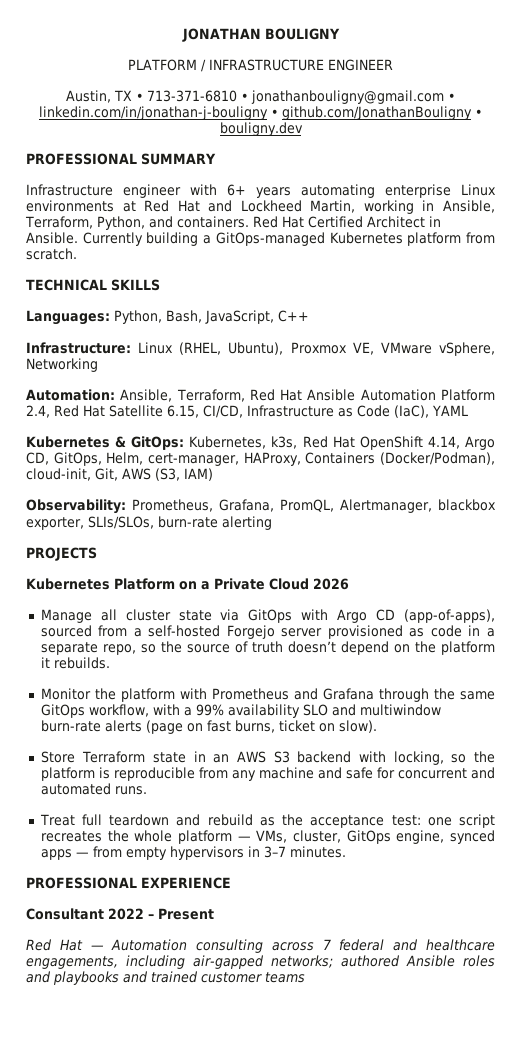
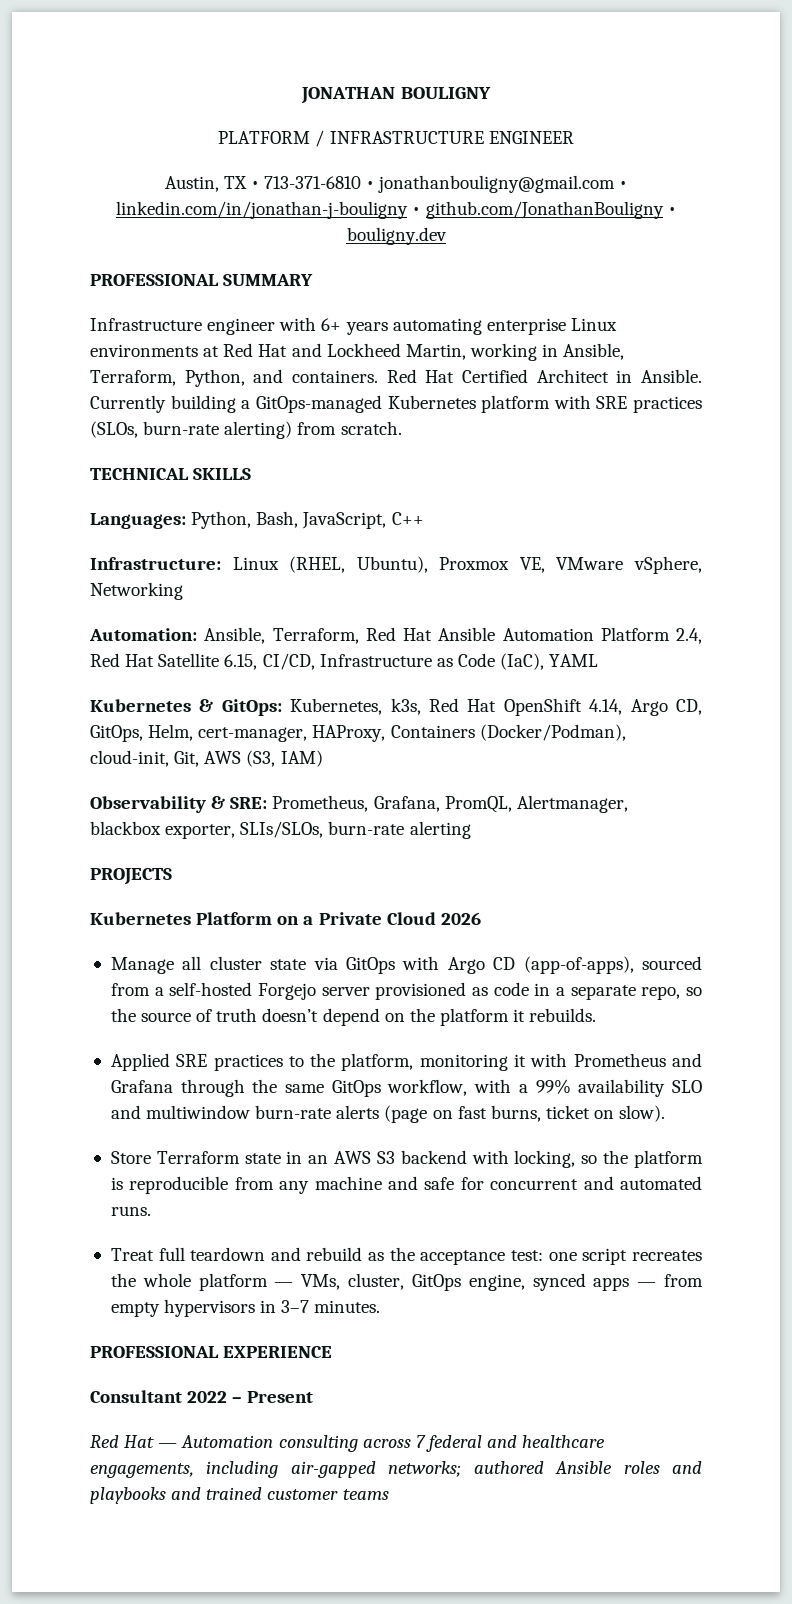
- Currently building a GitOps-managed Kubernetes platform from scratch.
+ Currently building a GitOps-managed Kubernetes platform with SRE practices (SLOs, burn-rate alerting) from scratch.
- Observability: Prometheus, Grafana, PromQL, Alertmanager, blackbox exporter, SLIs/SLOs, burn-rate alerting
+ Observability & SRE: Prometheus, Grafana, PromQL, Alertmanager, blackbox exporter, SLIs/SLOs, burn-rate alerting
- Monitor the platform with Prometheus and Grafana through the same GitOps workflow, with a 99% availability SLO and multiwindow burn-rate alerts (page on fast burns, ticket on slow).
+ Applied SRE practices to the platform, monitoring it with Prometheus and Grafana through the same GitOps workflow, with a 99% availability SLO and multiwindow burn-rate alerts (page on fast burns, ticket on slow).

